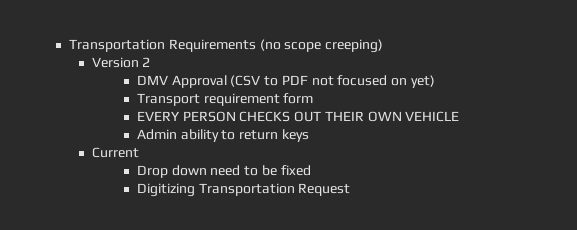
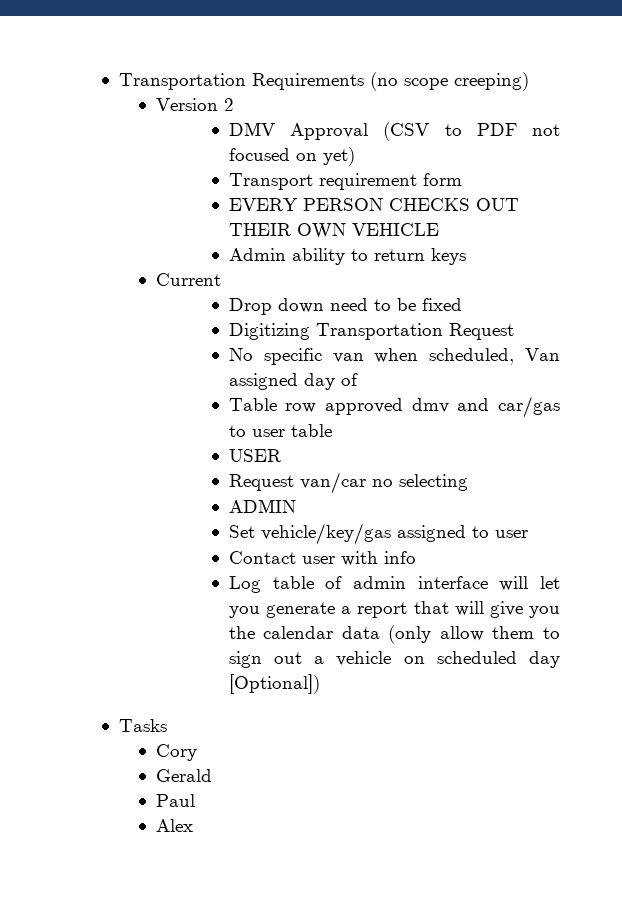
+ No specific van when scheduled, Van assigned day of
+ Table row approved dmv and car/gas to user table
+ USER
+ Request van/car no selecting
+ ADMIN
+ Set vehicle/key/gas assigned to user
+ Contact user with info
+ Log table of admin interface will let you generate a report that will give you the calendar data (only allow them to sign out a vehicle on scheduled day [Optional])
+ Tasks
+ Cory
+ Gerald
+ Paul
+ Alex

